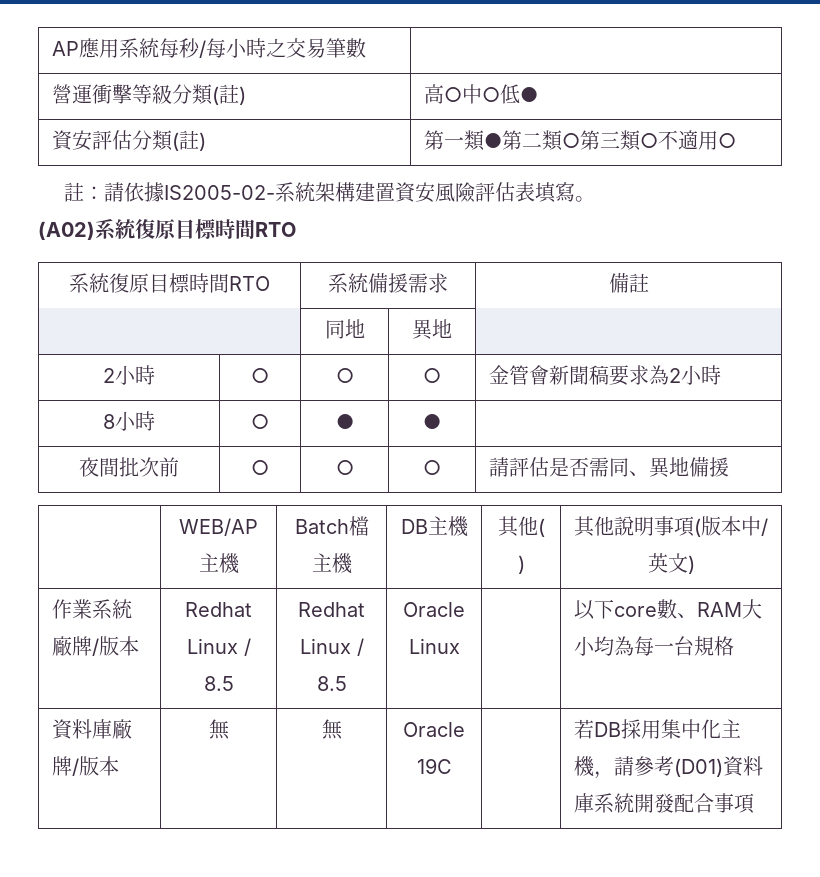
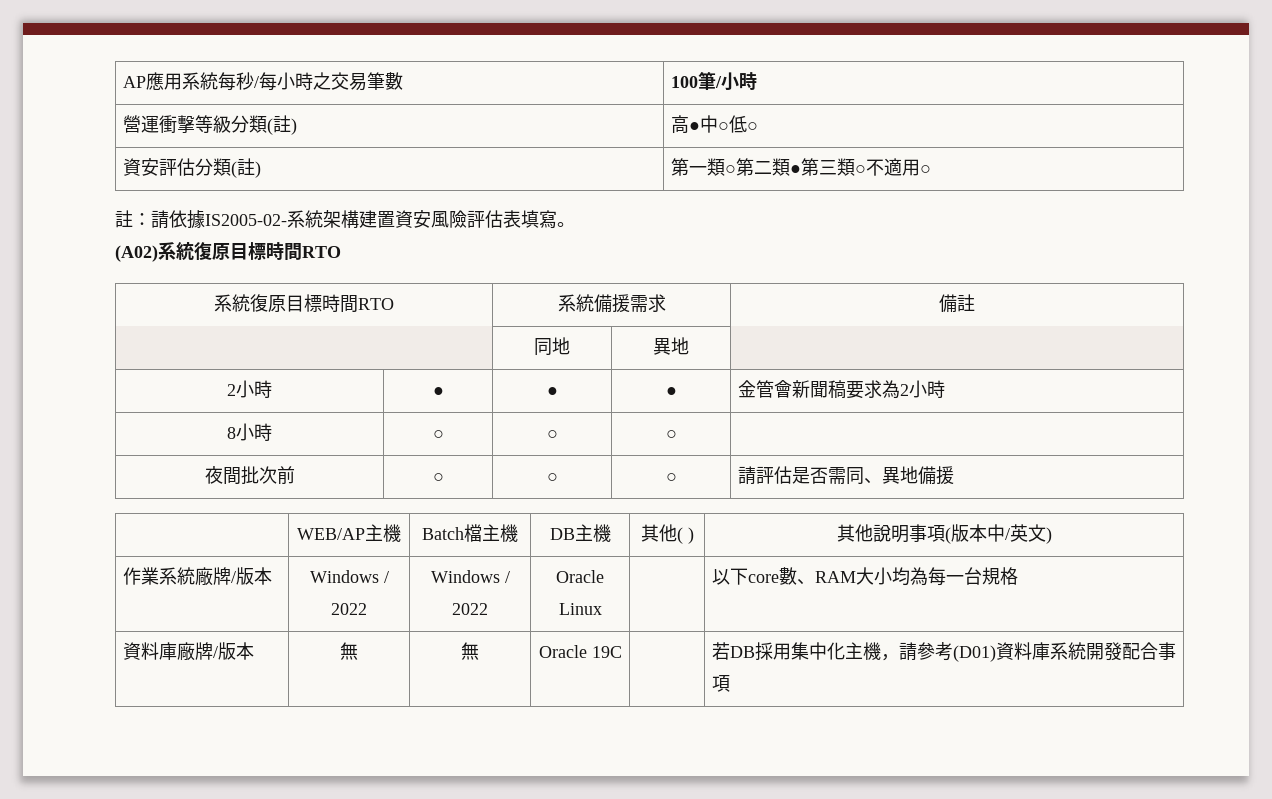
- AP應用系統每秒/每小時之交易筆數 |
+ AP應用系統每秒/每小時之交易筆數 | 100筆/小時
- 營運衝擊等級分類(註) | 高○中○低●
+ 營運衝擊等級分類(註) | 高●中○低○
- 資安評估分類(註) | 第一類●第二類○第三類○不適用○
+ 資安評估分類(註) | 第一類○第二類●第三類○不適用○
- 2小時 | ○ | ○ | ○ | 金管會新聞稿要求為2小時
+ 2小時 | ● | ● | ● | 金管會新聞稿要求為2小時
- 8小時 | ○ | ● | ● |
+ 8小時 | ○ | ○ | ○ |
- 作業系統廠牌/版本 | Redhat Linux / 8.5 | Redhat Linux / 8.5 | Oracle Linux | | 以下core數、RAM大小均為每一台規格
+ 作業系統廠牌/版本 | Windows / 2022 | Windows / 2022 | Oracle Linux | | 以下core數、RAM大小均為每一台規格

